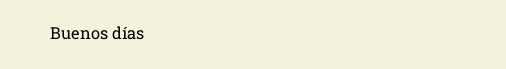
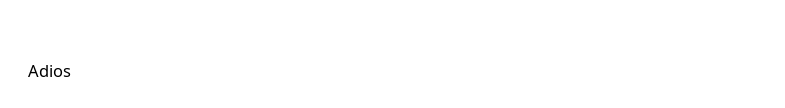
- Buenos días
+ Adios

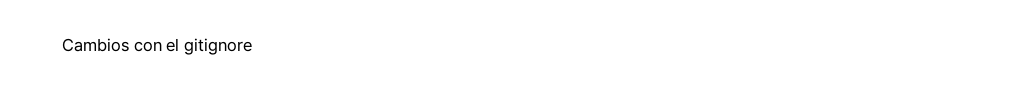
- Adios
+ Cambios con el gitignore

